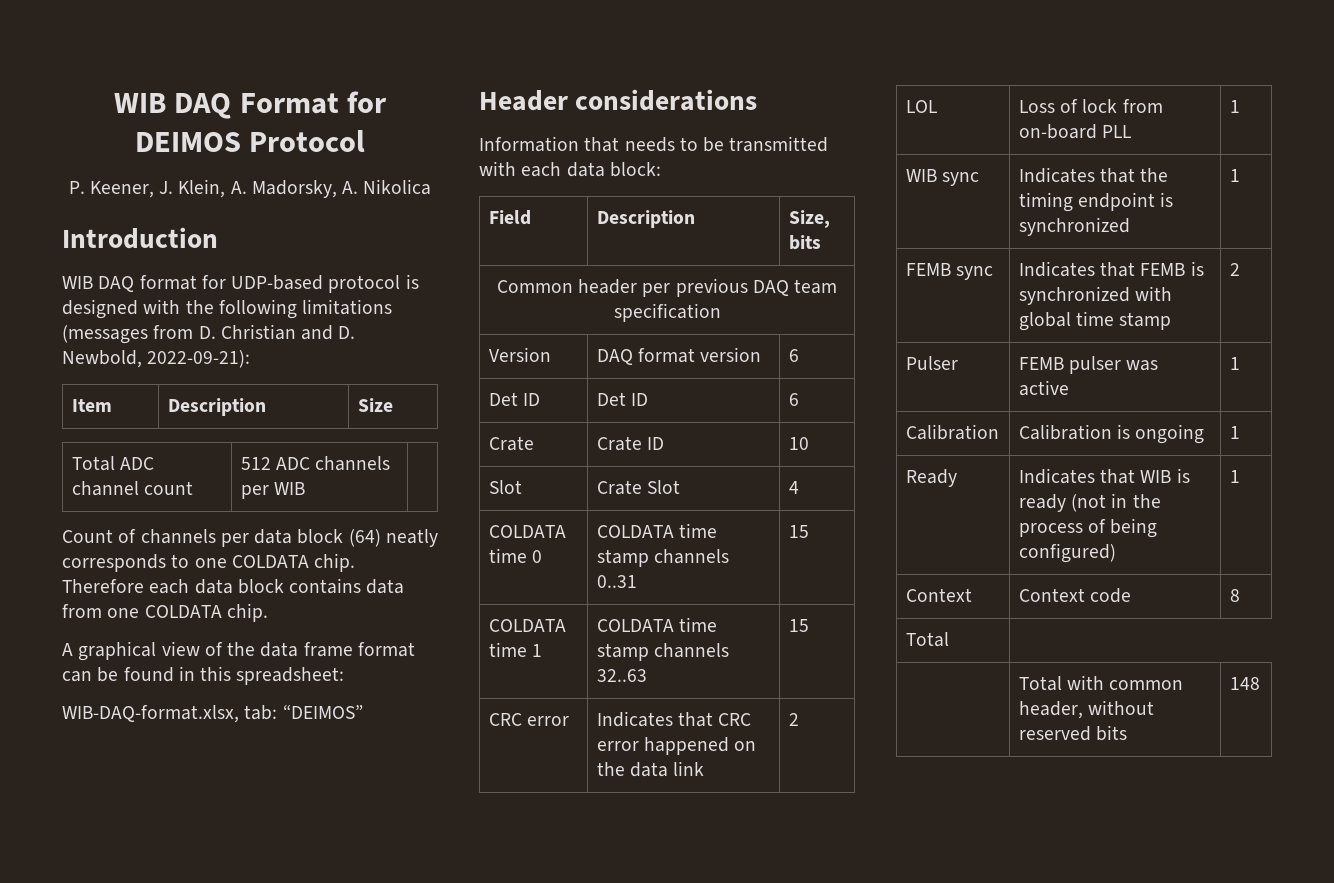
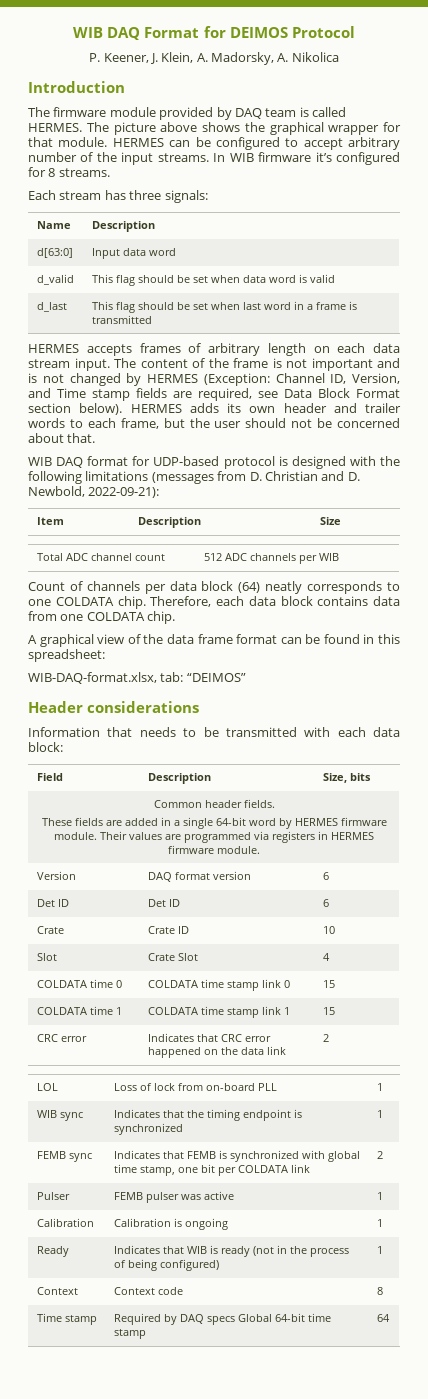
+ The firmware module provided by DAQ team is called HERMES. The picture above shows the graphical wrapper for that module. HERMES can be configured to accept arbitrary number of the input streams. In WIB firmware it’s configured for 8 streams.
+ Each stream has three signals:
+ Name | Description
+ d[63:0] | Input data word
+ d_valid | This flag should be set when data word is valid
+ d_last | This flag should be set when last word in a frame is transmitted
+ HERMES accepts frames of arbitrary length on each data stream input. The content of the frame is not important and is not changed by HERMES (Exception: Channel ID, Version, and Time stamp fields are required, see Data Block Format section below). HERMES adds its own header and trailer words to each frame, but the user should not be concerned about that.
- Therefore each data block contains data from one COLDATA chip.
+ Therefore, each data block contains data from one COLDATA chip.
- Common header per previous DAQ team specification
+ Common header fields.
+ These fields are added in a single 64-bit word by HERMES firmware module. Their values are programmed via registers in HERMES firmware module.
- COLDATA time 0 | COLDATA time stamp channels 0..31 | 15
+ COLDATA time 0 | COLDATA time stamp link 0 | 15
- COLDATA time 1 | COLDATA time stamp channels 32..63 | 15
+ COLDATA time 1 | COLDATA time stamp link 1 | 15
- FEMB sync | Indicates that FEMB is synchronized with global time stamp | 2
+ FEMB sync | Indicates that FEMB is synchronized with global time stamp, one bit per COLDATA link | 2
  Context | Context code | 8
- Total
- | Total with common header, without reserved bits | 148
+ Time stamp | Required by DAQ specs Global 64-bit time stamp | 64

